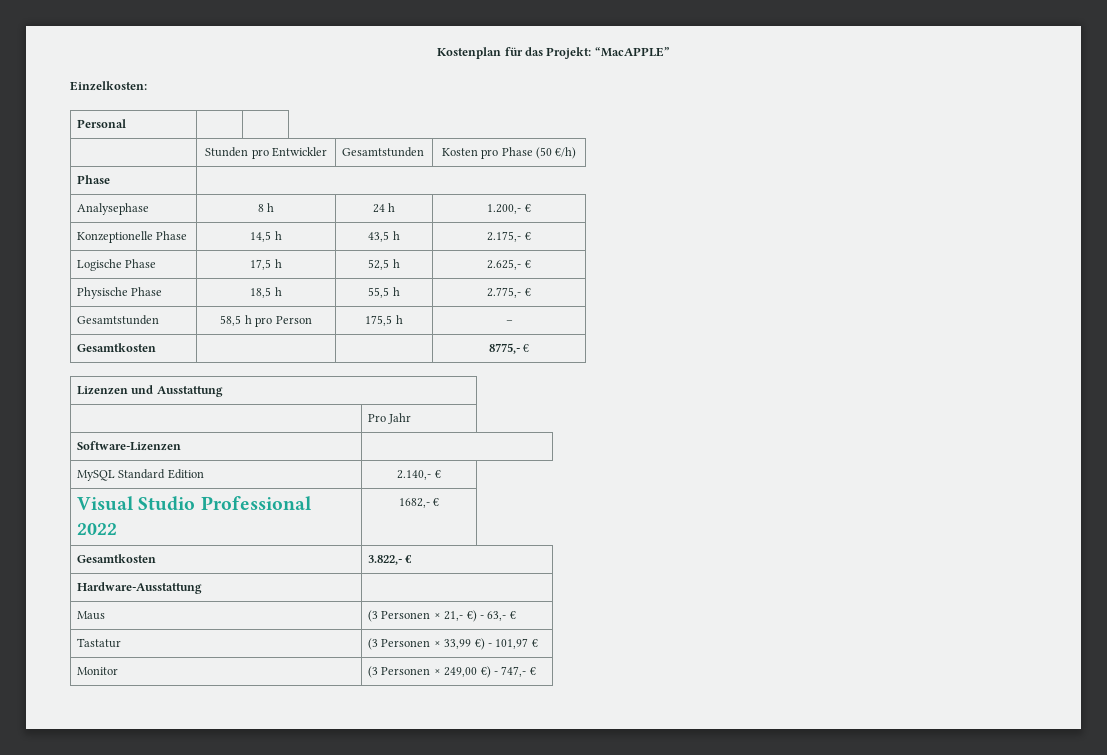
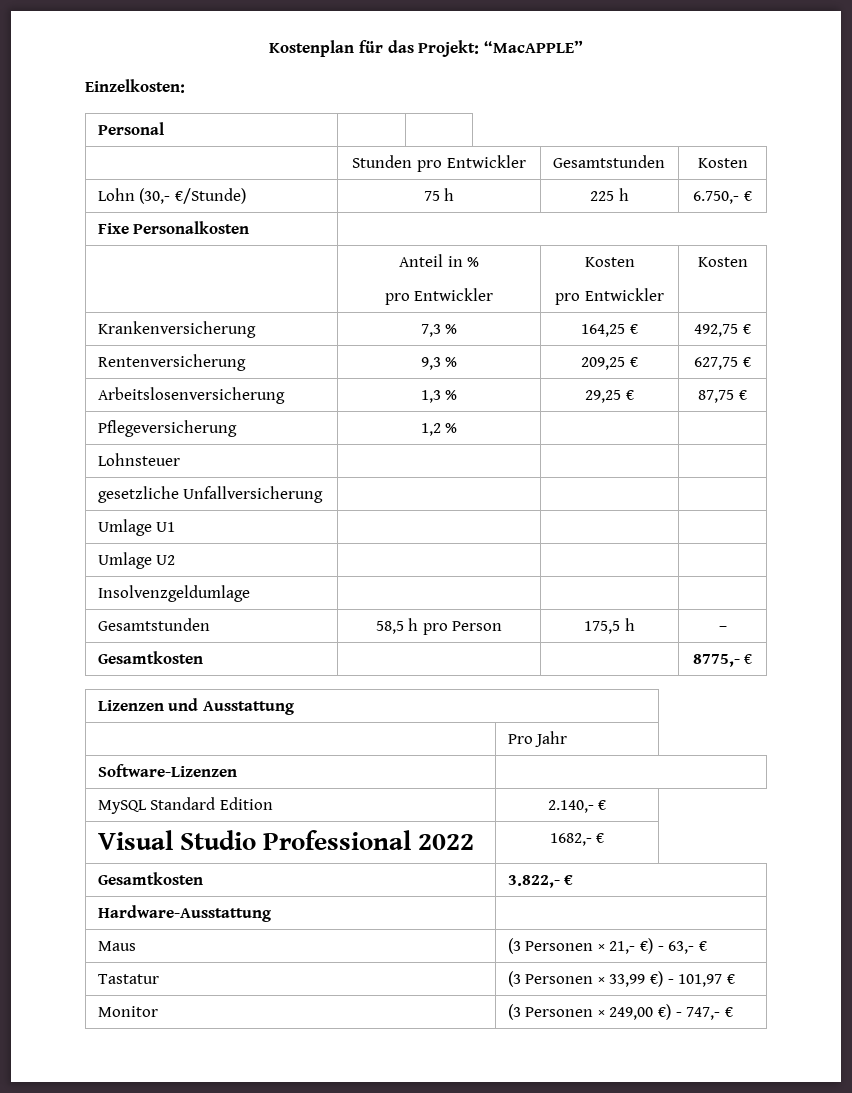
- | Stunden pro Entwickler | Gesamtstunden | Kosten pro Phase (50 €/h)
- Phase
- Analysephase | 8 h | 24 h | 1.200,- €
- Konzeptionelle Phase | 14,5 h | 43,5 h | 2.175,- €
- Logische Phase | 17,5 h | 52,5 h | 2.625,- €
- Physische Phase | 18,5 h | 55,5 h | 2.775,- €
+ | Stunden pro Entwickler | Gesamtstunden | Kosten
+ Lohn (30,- €/Stunde) | 75 h | 225 h | 6.750,- €
+ Fixe Personalkosten
+ | Anteil in %
+ pro Entwickler | Kosten
+ pro Entwickler | Kosten
+ Krankenversicherung | 7,3 % | 164,25 € | 492,75 €
+ Rentenversicherung | 9,3 % | 209,25 € | 627,75 €
+ Arbeitslosenversicherung | 1,3 % | 29,25 € | 87,75 €
+ Pflegeversicherung | 1,2 % | |
+ Lohnsteuer | | |
+ gesetzliche Unfallversicherung | | |
+ Umlage U1 | | |
+ Umlage U2 | | |
+ Insolvenzgeldumlage | | |

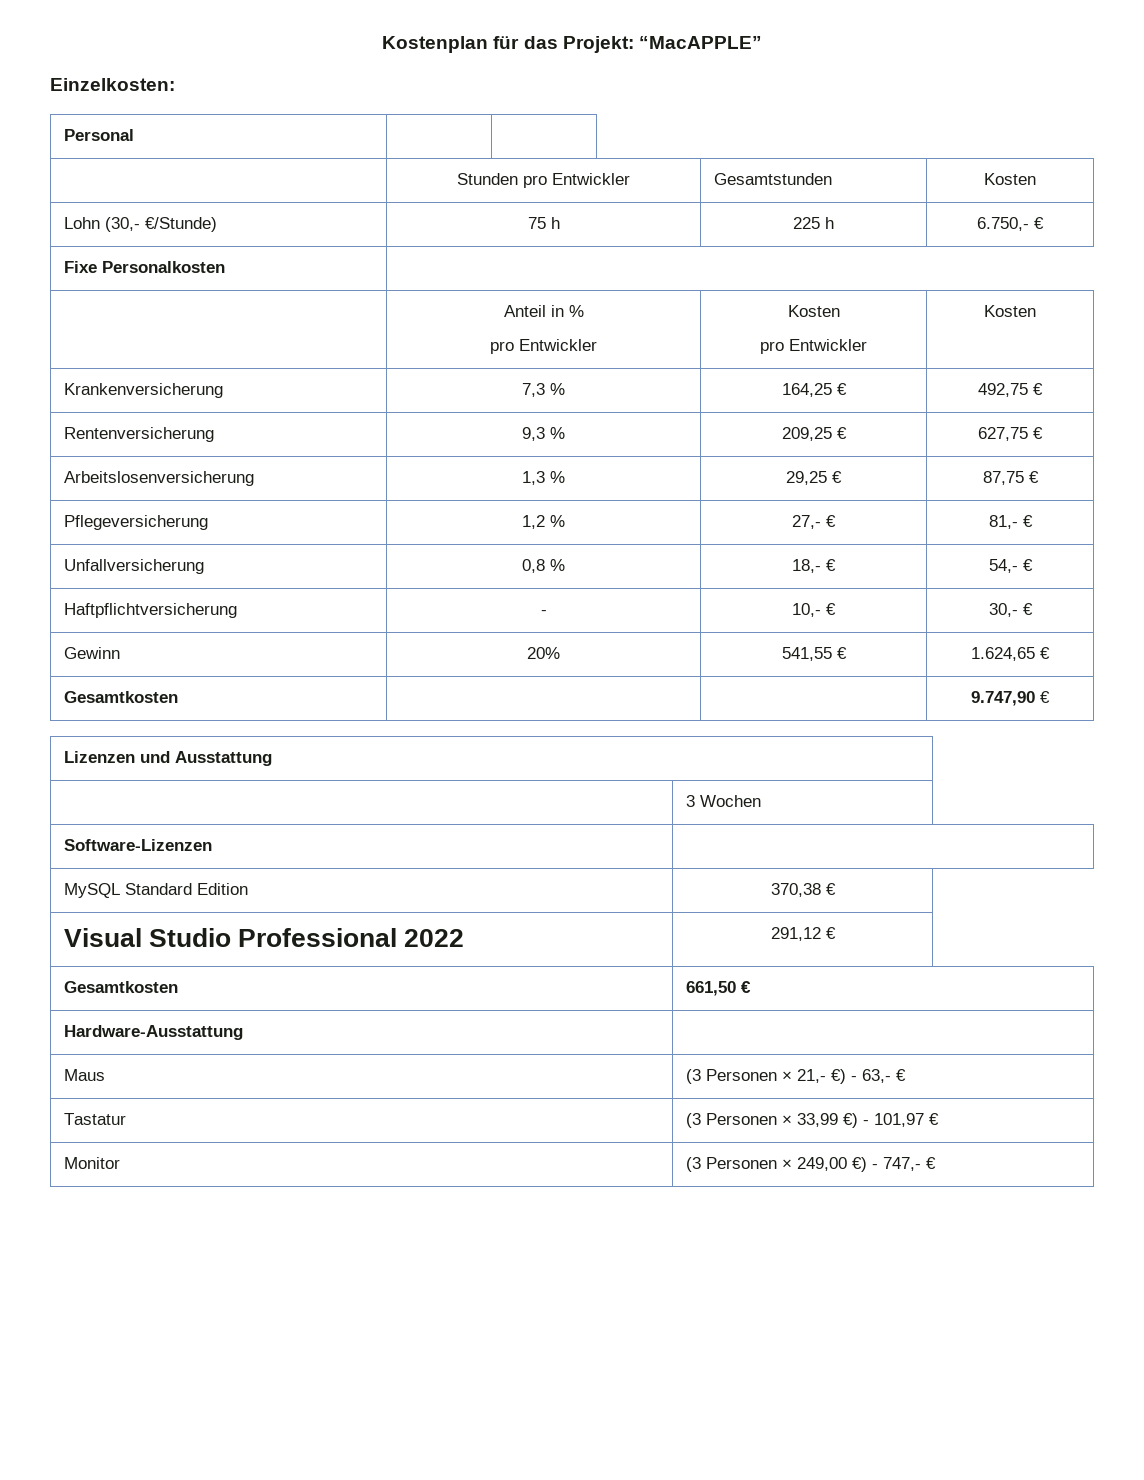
- Pflegeversicherung | 1,2 % | |
- Lohnsteuer | | |
- gesetzliche Unfallversicherung | | |
- Umlage U1 | | |
- Umlage U2 | | |
- Insolvenzgeldumlage | | |
- Gesamtstunden | 58,5 h pro Person | 175,5 h | –
+ Pflegeversicherung | 1,2 % | 27,- € | 81,- €
+ Unfallversicherung | 0,8 % | 18,- € | 54,- €
+ Haftpflichtversicherung | - | 10,- € | 30,- €
+ Gewinn | 20% | 541,55 € | 1.624,65 €
- Gesamtkosten | | | 8775,- €
+ Gesamtkosten | | | 9.747,90 €
- | Pro Jahr
+ | 3 Wochen
- MySQL Standard Edition | 2.140,- €
+ MySQL Standard Edition | 370,38 €
- Visual Studio Professional 2022 | 1682,- €
- Gesamtkosten | 3.822,- €
+ Visual Studio Professional 2022 | 291,12 €
+ Gesamtkosten | 661,50 €

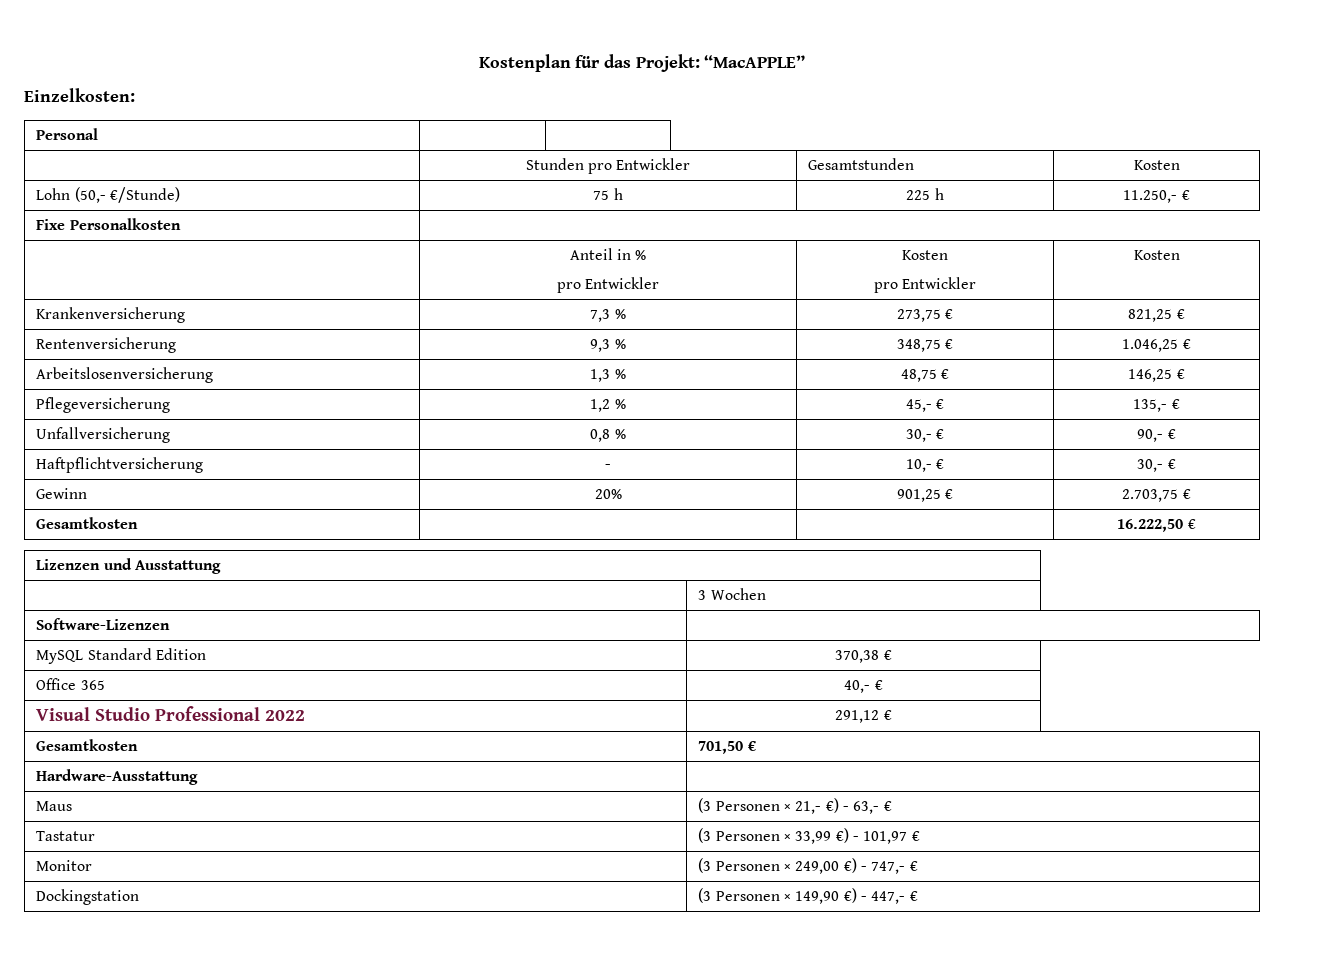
- Lohn (30,- €/Stunde) | 75 h | 225 h | 6.750,- €
+ Lohn (50,- €/Stunde) | 75 h | 225 h | 11.250,- €
- Krankenversicherung | 7,3 % | 164,25 € | 492,75 €
+ Krankenversicherung | 7,3 % | 273,75 € | 821,25 €
- Rentenversicherung | 9,3 % | 209,25 € | 627,75 €
+ Rentenversicherung | 9,3 % | 348,75 € | 1.046,25 €
- Arbeitslosenversicherung | 1,3 % | 29,25 € | 87,75 €
+ Arbeitslosenversicherung | 1,3 % | 48,75 € | 146,25 €
- Pflegeversicherung | 1,2 % | 27,- € | 81,- €
+ Pflegeversicherung | 1,2 % | 45,- € | 135,- €
- Unfallversicherung | 0,8 % | 18,- € | 54,- €
+ Unfallversicherung | 0,8 % | 30,- € | 90,- €
- Gewinn | 20% | 541,55 € | 1.624,65 €
+ Gewinn | 20% | 901,25 € | 2.703,75 €
- Gesamtkosten | | | 9.747,90 €
+ Gesamtkosten | | | 16.222,50 €
+ Office 365 | 40,- €
- Gesamtkosten | 661,50 €
+ Gesamtkosten | 701,50 €
+ Dockingstation | (3 Personen × 149,90 €) - 447,- €

